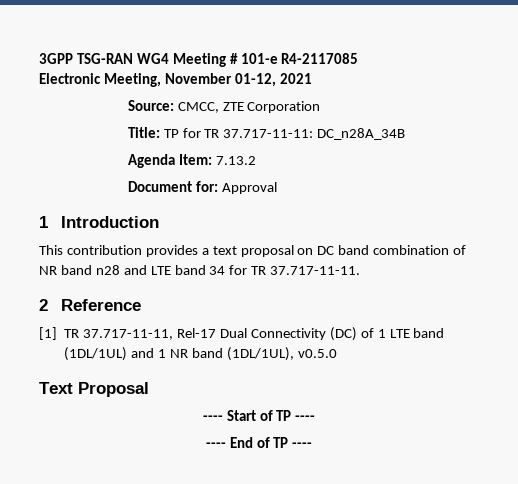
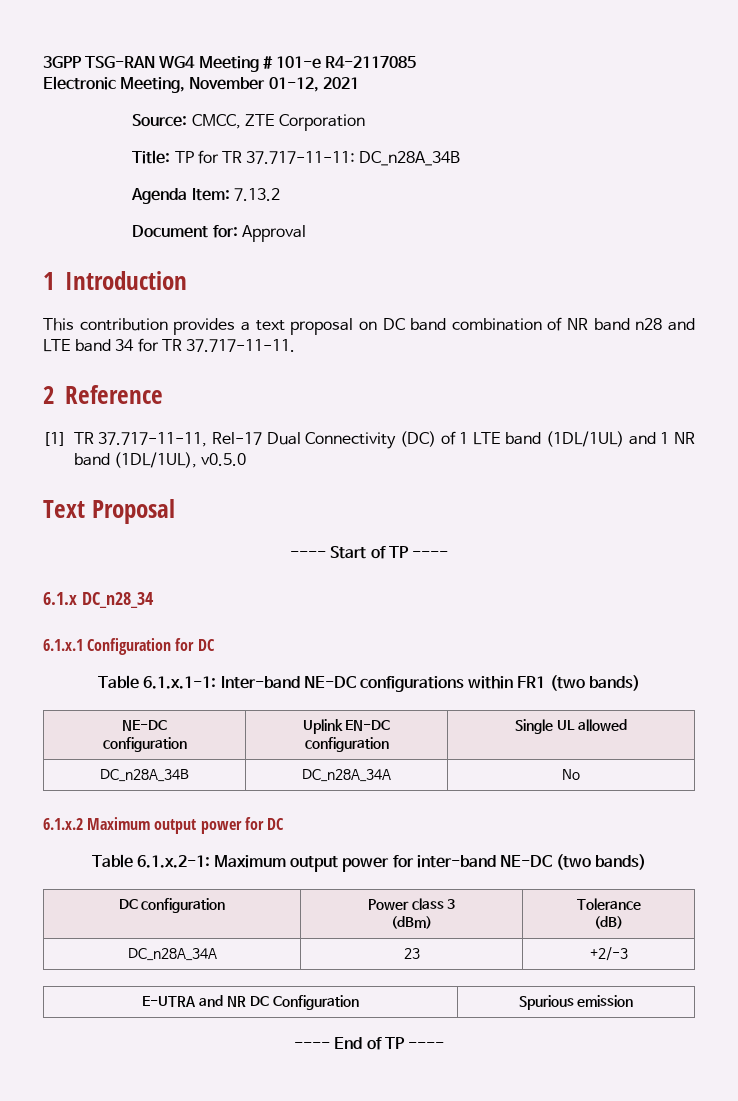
+ 6.1.x DC_n28_34
+ 6.1.x.1 Configuration for DC
+ Table 6.1.x.1-1: Inter-band NE-DC configurations within FR1 (two bands)
+ NE-DC
+ configuration | Uplink EN-DC
+ configuration | Single UL allowed
+ DC_n28A_34B | DC_n28A_34A | No
+ 6.1.x.2 Maximum output power for DC
+ Table 6.1.x.2-1: Maximum output power for inter-band NE-DC (two bands)
+ DC configuration | Power class 3
+ (dBm) | Tolerance
+ (dB)
+ DC_n28A_34A | 23 | +2/-3
+ E-UTRA and NR DC Configuration | Spurious emission

